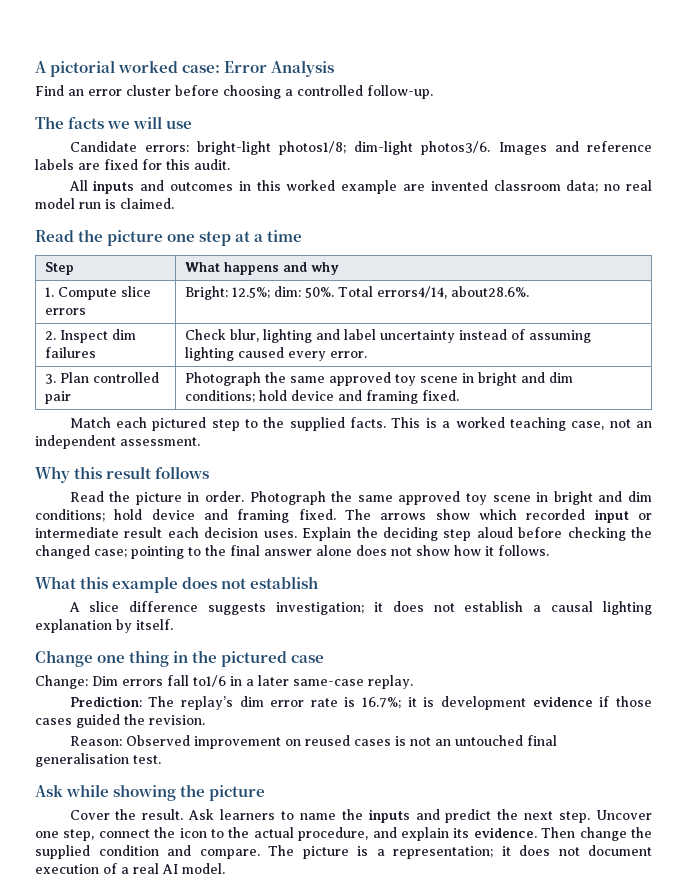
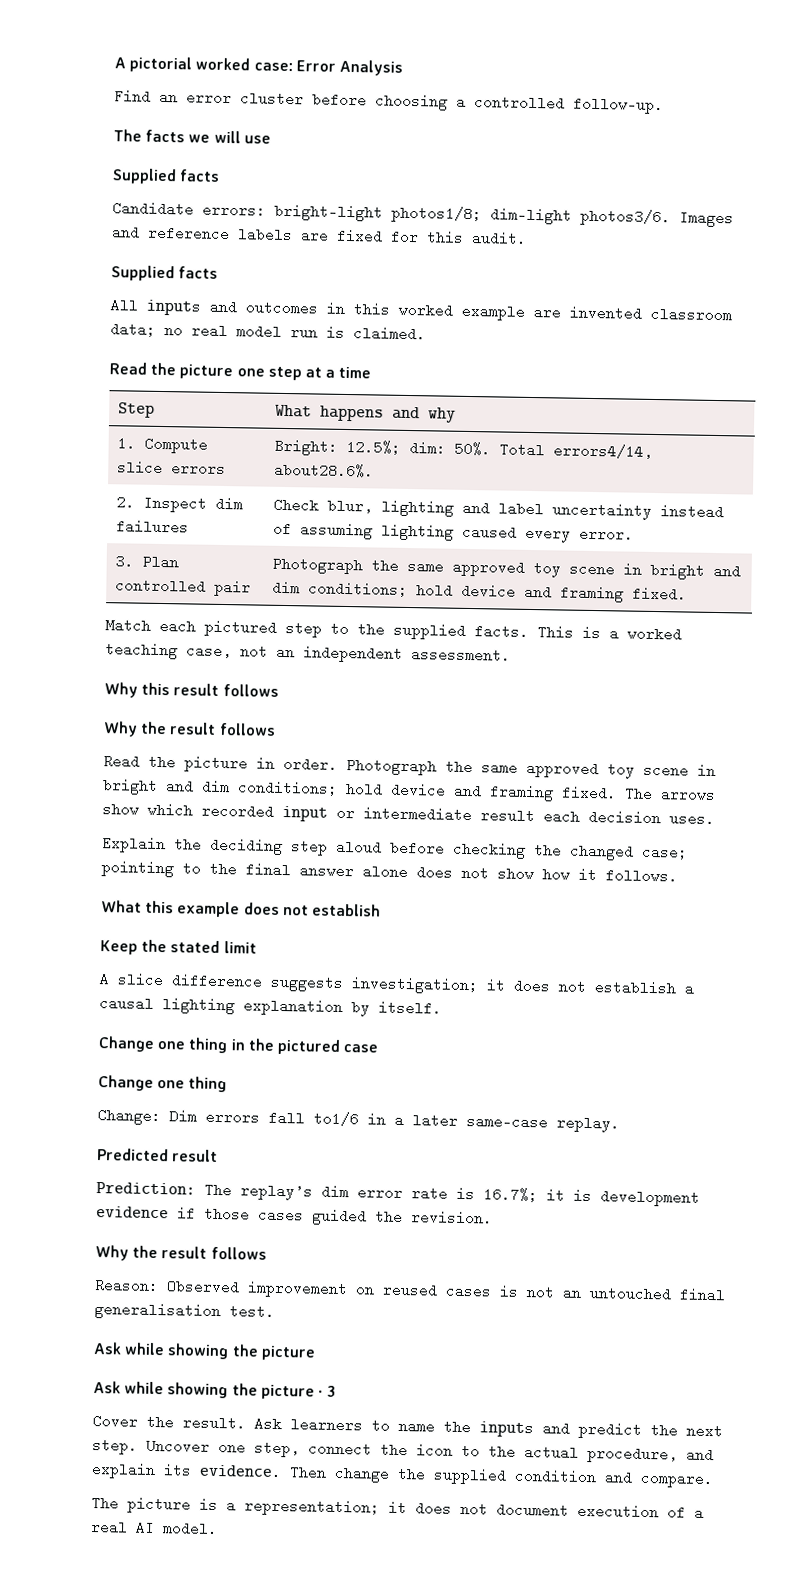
  The facts we will use
+ Supplied facts
  Images and reference labels are fixed for this audit.
+ Supplied facts
  Why this result follows
+ Why the result follows
- The arrows show which recorded input or intermediate result each decision uses. Explain the deciding step aloud before checking the changed case; pointing to the final answer alone does not show how it follows.
+ The arrows show which recorded input or intermediate result each decision uses.
+ Explain the deciding step aloud before checking the changed case; pointing to the final answer alone does not show how it follows.
+ Keep the stated limit
  Change one thing in the pictured case
+ Change one thing
+ Predicted result
  Prediction: The replay’s dim error rate is 16.7%; it is development evidence if those cases guided the revision.
+ Why the result follows
+ Ask while showing the picture · 3
- Then change the supplied condition and compare. The picture is a representation; it does not document execution of a real AI model.
+ Then change the supplied condition and compare.
+ The picture is a representation; it does not document execution of a real AI model.

